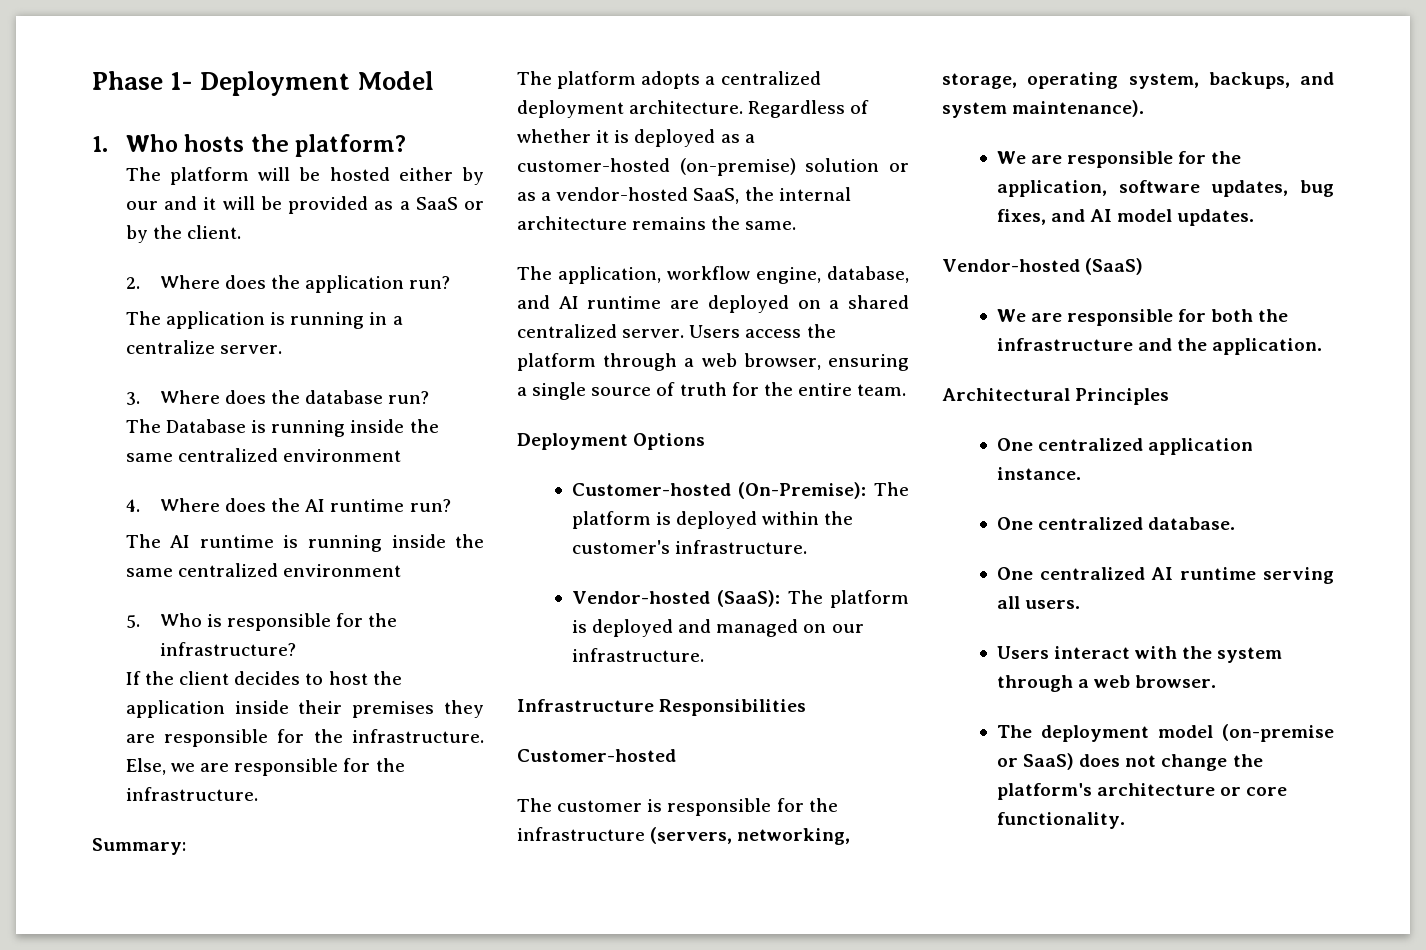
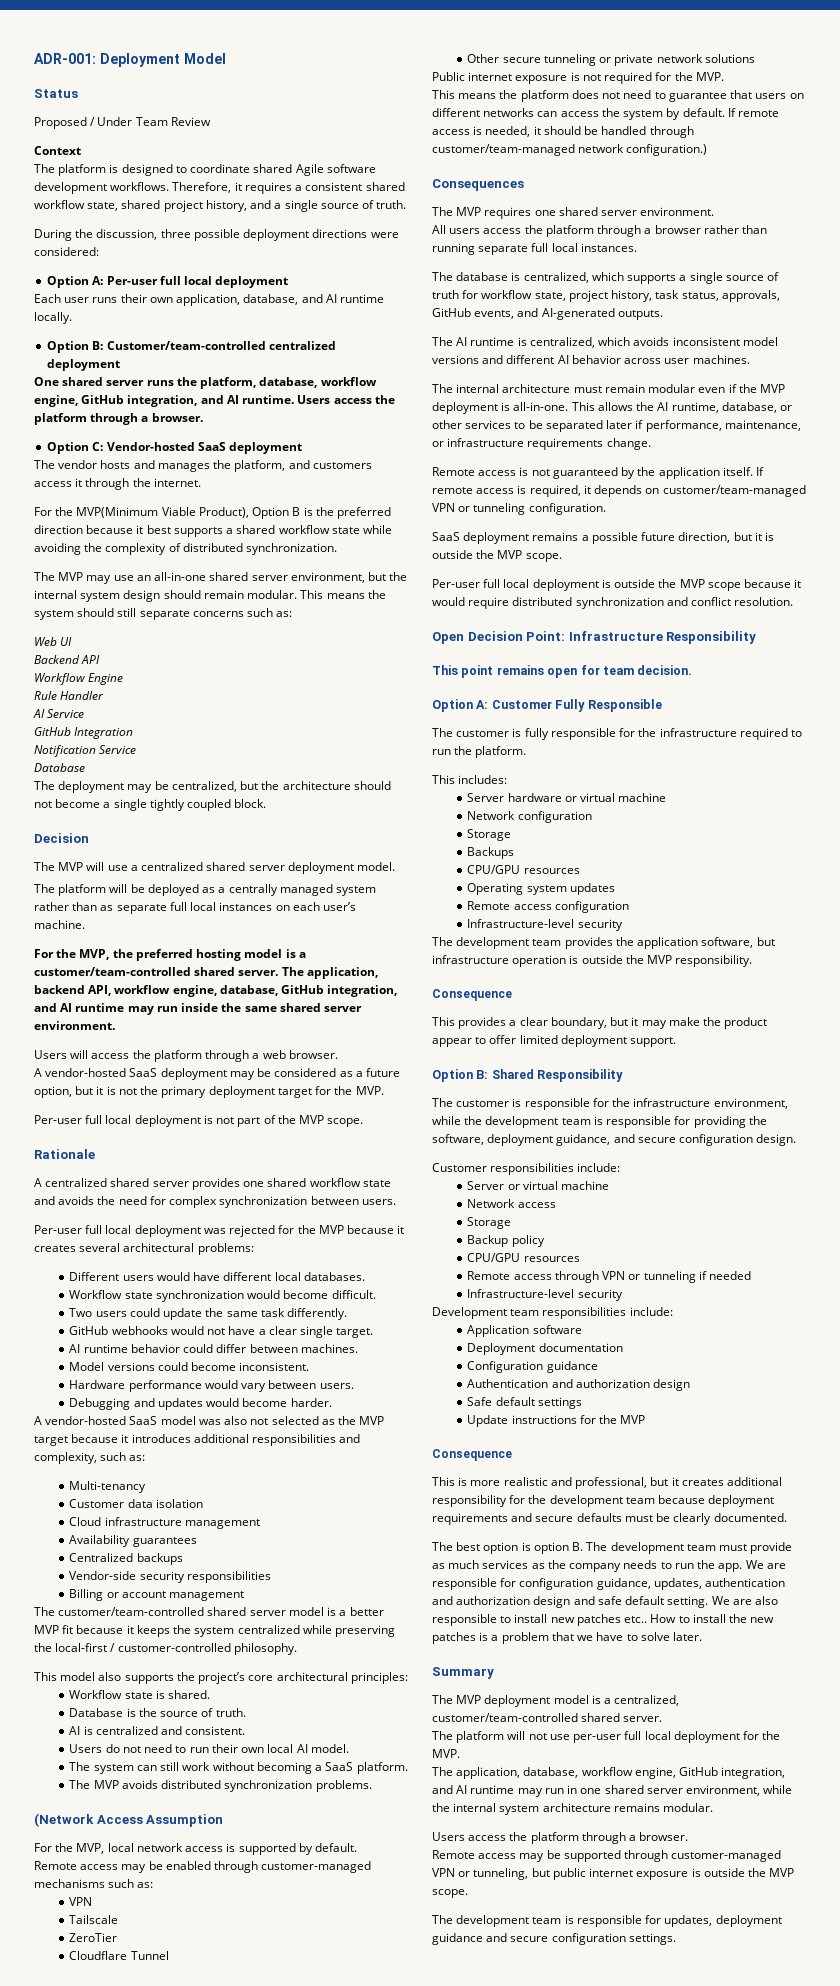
- Phase 1- Deployment Model
+ ADR-001: Deployment Model
- 1. Who hosts the platform?
- The platform will be hosted either by our and it will be provided as a SaaS or by the client.
- 2. Where does the application run?
- The application is running in a centralize server.
- 3. Where does the database run?
- The Database is running inside the same centralized environment
- 4. Where does the AI runtime run?
- The AI runtime is running inside the same centralized environment
- 5. Who is responsible for the infrastructure?
- If the client decides to host the application inside their premises they are responsible for the infrastructure. Else, we are responsible for the infrastructure.
- Summary:
- The platform adopts a centralized deployment architecture. Regardless of whether it is deployed as a customer-hosted (on-premise) solution or as a vendor-hosted SaaS, the internal architecture remains the same.
- The application, workflow engine, database, and AI runtime are deployed on a shared centralized server. Users access the platform through a web browser, ensuring a single source of truth for the entire team.
- Deployment Options
- Customer-hosted (On-Premise): The platform is deployed within the customer's infrastructure.
- Vendor-hosted (SaaS): The platform is deployed and managed on our infrastructure.
- Infrastructure Responsibilities
- Customer-hosted
+ Status
+ Proposed / Under Team Review
+ Context
+ The platform is designed to coordinate shared Agile software development workflows. Therefore, it requires a consistent shared workflow state, shared project history, and a single source of truth.
+ During the discussion, three possible deployment directions were considered:
+ Option A: Per-user full local deployment
+ Each user runs their own application, database, and AI runtime locally.
+ Option B: Customer/team-controlled centralized deployment
+ One shared server runs the platform, database, workflow engine, GitHub integration, and AI runtime. Users access the platform through a browser.
+ Option C: Vendor-hosted SaaS deployment
+ The vendor hosts and manages the platform, and customers access it through the internet.
+ For the MVP(Minimum Viable Product), Option B is the preferred direction because it best supports a shared workflow state while avoiding the complexity of distributed synchronization.
+ The MVP may use an all-in-one shared server environment, but the internal system design should remain modular. This means the system should still separate concerns such as:
+ Web UI
+ Backend API
+ Workflow Engine
+ Rule Handler
+ AI Service
+ GitHub Integration
+ Notification Service
+ Database
+ The deployment may be centralized, but the architecture should not become a single tightly coupled block.
+ Decision
+ The MVP will use a centralized shared server deployment model.
+ The platform will be deployed as a centrally managed system rather than as separate full local instances on each user’s machine.
+ For the MVP, the preferred hosting model is a customer/team-controlled shared server. The application, backend API, workflow engine, database, GitHub integration, and AI runtime may run inside the same shared server environment.
+ Users will access the platform through a web browser.
+ A vendor-hosted SaaS deployment may be considered as a future option, but it is not the primary deployment target for the MVP.
+ Per-user full local deployment is not part of the MVP scope.
+ Rationale
+ A centralized shared server provides one shared workflow state and avoids the need for complex synchronization between users.
+ Per-user full local deployment was rejected for the MVP because it creates several architectural problems:
+ Different users would have different local databases.
+ Workflow state synchronization would become difficult.
+ Two users could update the same task differently.
+ GitHub webhooks would not have a clear single target.
+ AI runtime behavior could differ between machines.
+ Model versions could become inconsistent.
+ Hardware performance would vary between users.
+ Debugging and updates would become harder.
+ A vendor-hosted SaaS model was also not selected as the MVP target because it introduces additional responsibilities and complexity, such as:
+ Multi-tenancy
+ Customer data isolation
+ Cloud infrastructure management
+ Availability guarantees
+ Centralized backups
+ Vendor-side security responsibilities
+ Billing or account management
+ The customer/team-controlled shared server model is a better MVP fit because it keeps the system centralized while preserving the local-first / customer-controlled philosophy.
+ This model also supports the project’s core architectural principles:
+ Workflow state is shared.
+ Database is the source of truth.
+ AI is centralized and consistent.
+ Users do not need to run their own local AI model.
+ The system can still work without becoming a SaaS platform.
+ The MVP avoids distributed synchronization problems.
+ (Network Access Assumption
+ For the MVP, local network access is supported by default.
+ Remote access may be enabled through customer-managed mechanisms such as:
+ VPN
+ Tailscale
+ ZeroTier
+ Cloudflare Tunnel
+ Other secure tunneling or private network solutions
+ Public internet exposure is not required for the MVP.
+ This means the platform does not need to guarantee that users on different networks can access the system by default. If remote access is needed, it should be handled through customer/team-managed network configuration.)
+ Consequences
+ The MVP requires one shared server environment.
+ All users access the platform through a browser rather than running separate full local instances.
+ The database is centralized, which supports a single source of truth for workflow state, project history, task status, approvals, GitHub events, and AI-generated outputs.
+ The AI runtime is centralized, which avoids inconsistent model versions and different AI behavior across user machines.
+ The internal architecture must remain modular even if the MVP deployment is all-in-one. This allows the AI runtime, database, or other services to be separated later if performance, maintenance, or infrastructure requirements change.
+ Remote access is not guaranteed by the application itself. If remote access is required, it depends on customer/team-managed VPN or tunneling configuration.
+ SaaS deployment remains a possible future direction, but it is outside the MVP scope.
+ Per-user full local deployment is outside the MVP scope because it would require distributed synchronization and conflict resolution.
+ Open Decision Point: Infrastructure Responsibility
+ This point remains open for team decision.
+ Option A: Customer Fully Responsible
+ The customer is fully responsible for the infrastructure required to run the platform.
+ This includes:
+ Server hardware or virtual machine
+ Network configuration
+ Storage
+ Backups
+ CPU/GPU resources
+ Operating system updates
+ Remote access configuration
+ Infrastructure-level security
+ The development team provides the application software, but infrastructure operation is outside the MVP responsibility.
+ Consequence
+ This provides a clear boundary, but it may make the product appear to offer limited deployment support.
+ Option B: Shared Responsibility
- The customer is responsible for the infrastructure (servers, networking, storage, operating system, backups, and system maintenance).
- We are responsible for the application, software updates, bug fixes, and AI model updates.
- Vendor-hosted (SaaS)
- We are responsible for both the infrastructure and the application.
- Architectural Principles
- One centralized application instance.
- One centralized database.
- One centralized AI runtime serving all users.
- Users interact with the system through a web browser.
- The deployment model (on-premise or SaaS) does not change the platform's architecture or core functionality.
+ The customer is responsible for the infrastructure environment, while the development team is responsible for providing the software, deployment guidance, and secure configuration design.
+ Customer responsibilities include:
+ Server or virtual machine
+ Network access
+ Storage
+ Backup policy
+ CPU/GPU resources
+ Remote access through VPN or tunneling if needed
+ Infrastructure-level security
+ Development team responsibilities include:
+ Application software
+ Deployment documentation
+ Configuration guidance
+ Authentication and authorization design
+ Safe default settings
+ Update instructions for the MVP
+ Consequence
+ This is more realistic and professional, but it creates additional responsibility for the development team because deployment requirements and secure defaults must be clearly documented.
+ The best option is option B. The development team must provide as much services as the company needs to run the app. We are responsible for configuration guidance, updates, authentication and authorization design and safe default setting. We are also responsible to install new patches etc.. How to install the new patches is a problem that we have to solve later.
+ Summary
+ The MVP deployment model is a centralized, customer/team-controlled shared server.
+ The platform will not use per-user full local deployment for the MVP.
+ The application, database, workflow engine, GitHub integration, and AI runtime may run in one shared server environment, while the internal system architecture remains modular.
+ Users access the platform through a browser.
+ Remote access may be supported through customer-managed VPN or tunneling, but public internet exposure is outside the MVP scope.
+ The development team is responsible for updates, deployment guidance and secure configuration settings.

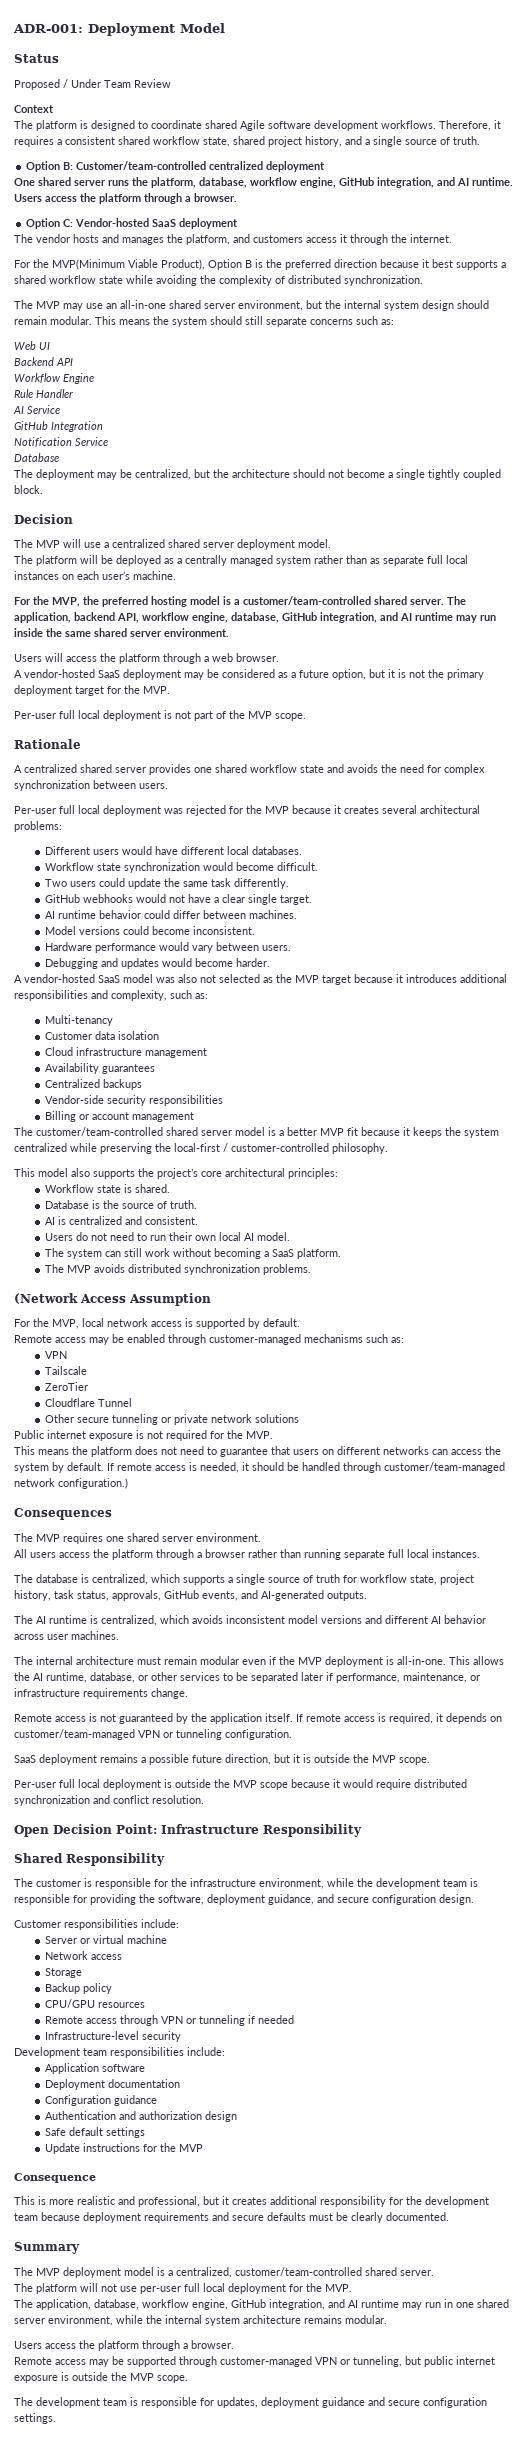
- During the discussion, three possible deployment directions were considered:
- Option A: Per-user full local deployment
- Each user runs their own application, database, and AI runtime locally.
- This point remains open for team decision.
- Option A: Customer Fully Responsible
- The customer is fully responsible for the infrastructure required to run the platform.
- This includes:
- Server hardware or virtual machine
- Network configuration
- Storage
- Backups
- CPU/GPU resources
- Operating system updates
- Remote access configuration
- Infrastructure-level security
- The development team provides the application software, but infrastructure operation is outside the MVP responsibility.
- Consequence
- This provides a clear boundary, but it may make the product appear to offer limited deployment support.
- Option B: Shared Responsibility
+ Shared Responsibility
- The best option is option B. The development team must provide as much services as the company needs to run the app. We are responsible for configuration guidance, updates, authentication and authorization design and safe default setting. We are also responsible to install new patches etc.. How to install the new patches is a problem that we have to solve later.

